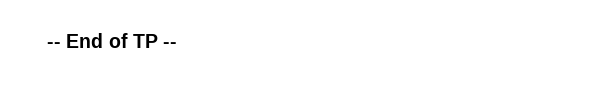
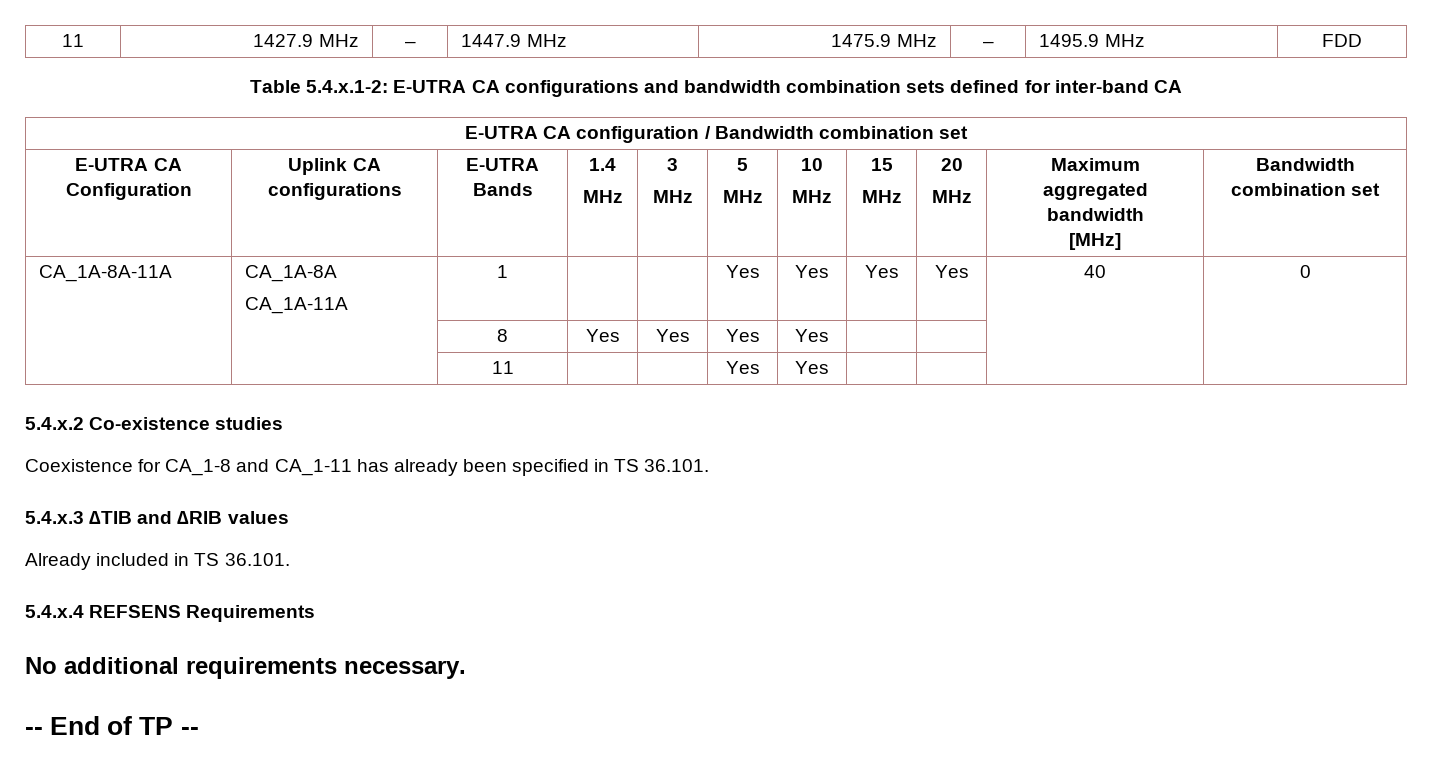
+ 11 | 1427.9 MHz | – | 1447.9 MHz | 1475.9 MHz | – | 1495.9 MHz | FDD
+ Table 5.4.x.1-2: E-UTRA CA configurations and bandwidth combination sets defined for inter-band CA
+ E-UTRA CA configuration / Bandwidth combination set
+ E-UTRA CA Configuration | Uplink CA configurations | E-UTRA Bands | 1.4
+ MHz | 3
+ MHz | 5
+ MHz | 10
+ MHz | 15
+ MHz | 20
+ MHz | Maximum aggregated bandwidth
+ [MHz] | Bandwidth combination set
+ CA_1A-8A-11A | CA_1A-8A
+ CA_1A-11A | 1 | | | Yes | Yes | Yes | Yes | 40 | 0
+ | | 8 | Yes | Yes | Yes | Yes | | | |
+ | | 11 | | | Yes | Yes | | | |
+ 5.4.x.2 Co-existence studies
+ Coexistence for CA_1-8 and CA_1-11 has already been specified in TS 36.101.
+ 5.4.x.3 ∆TIB and ∆RIB values
+ Already included in TS 36.101.
+ 5.4.x.4 REFSENS Requirements
+ No additional requirements necessary.

